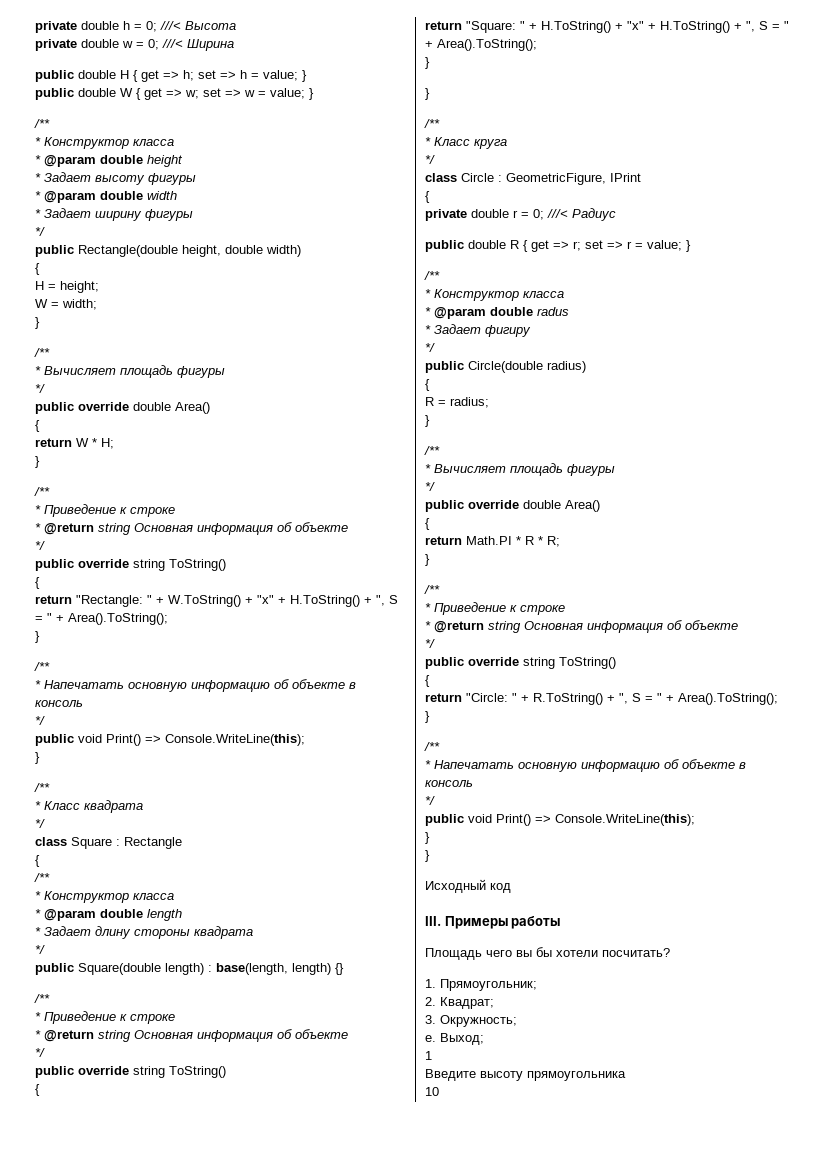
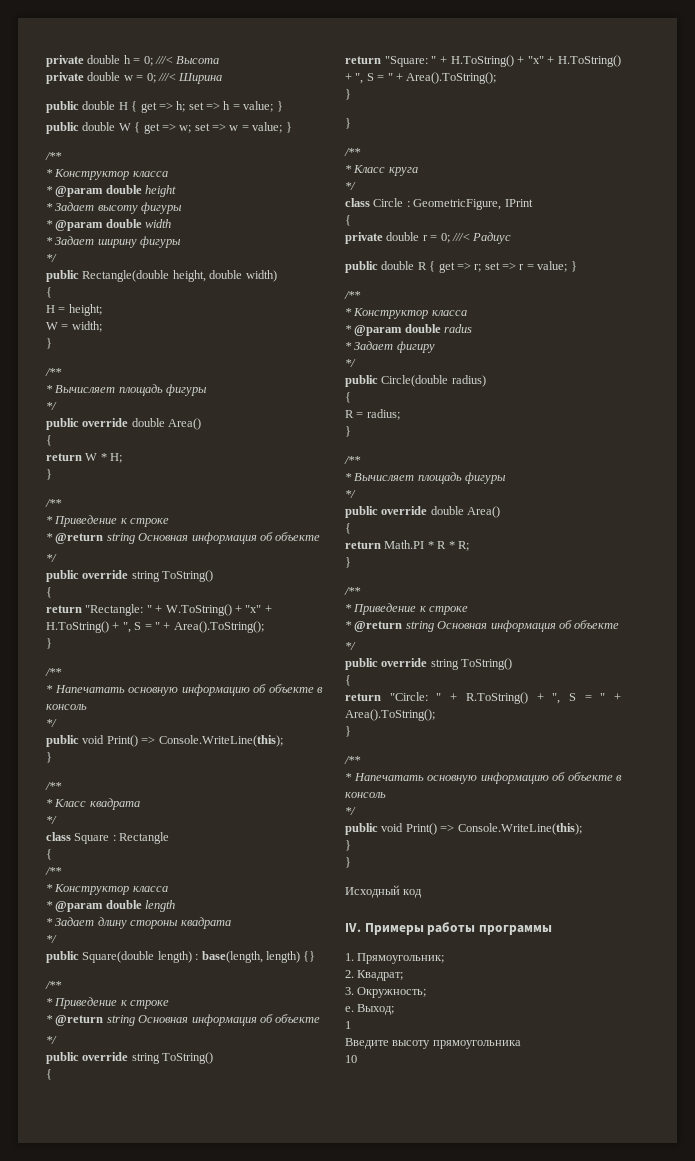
- III. Примеры работы
- Площадь чего вы бы хотели посчитать?
+ IV. Примеры работы программы

